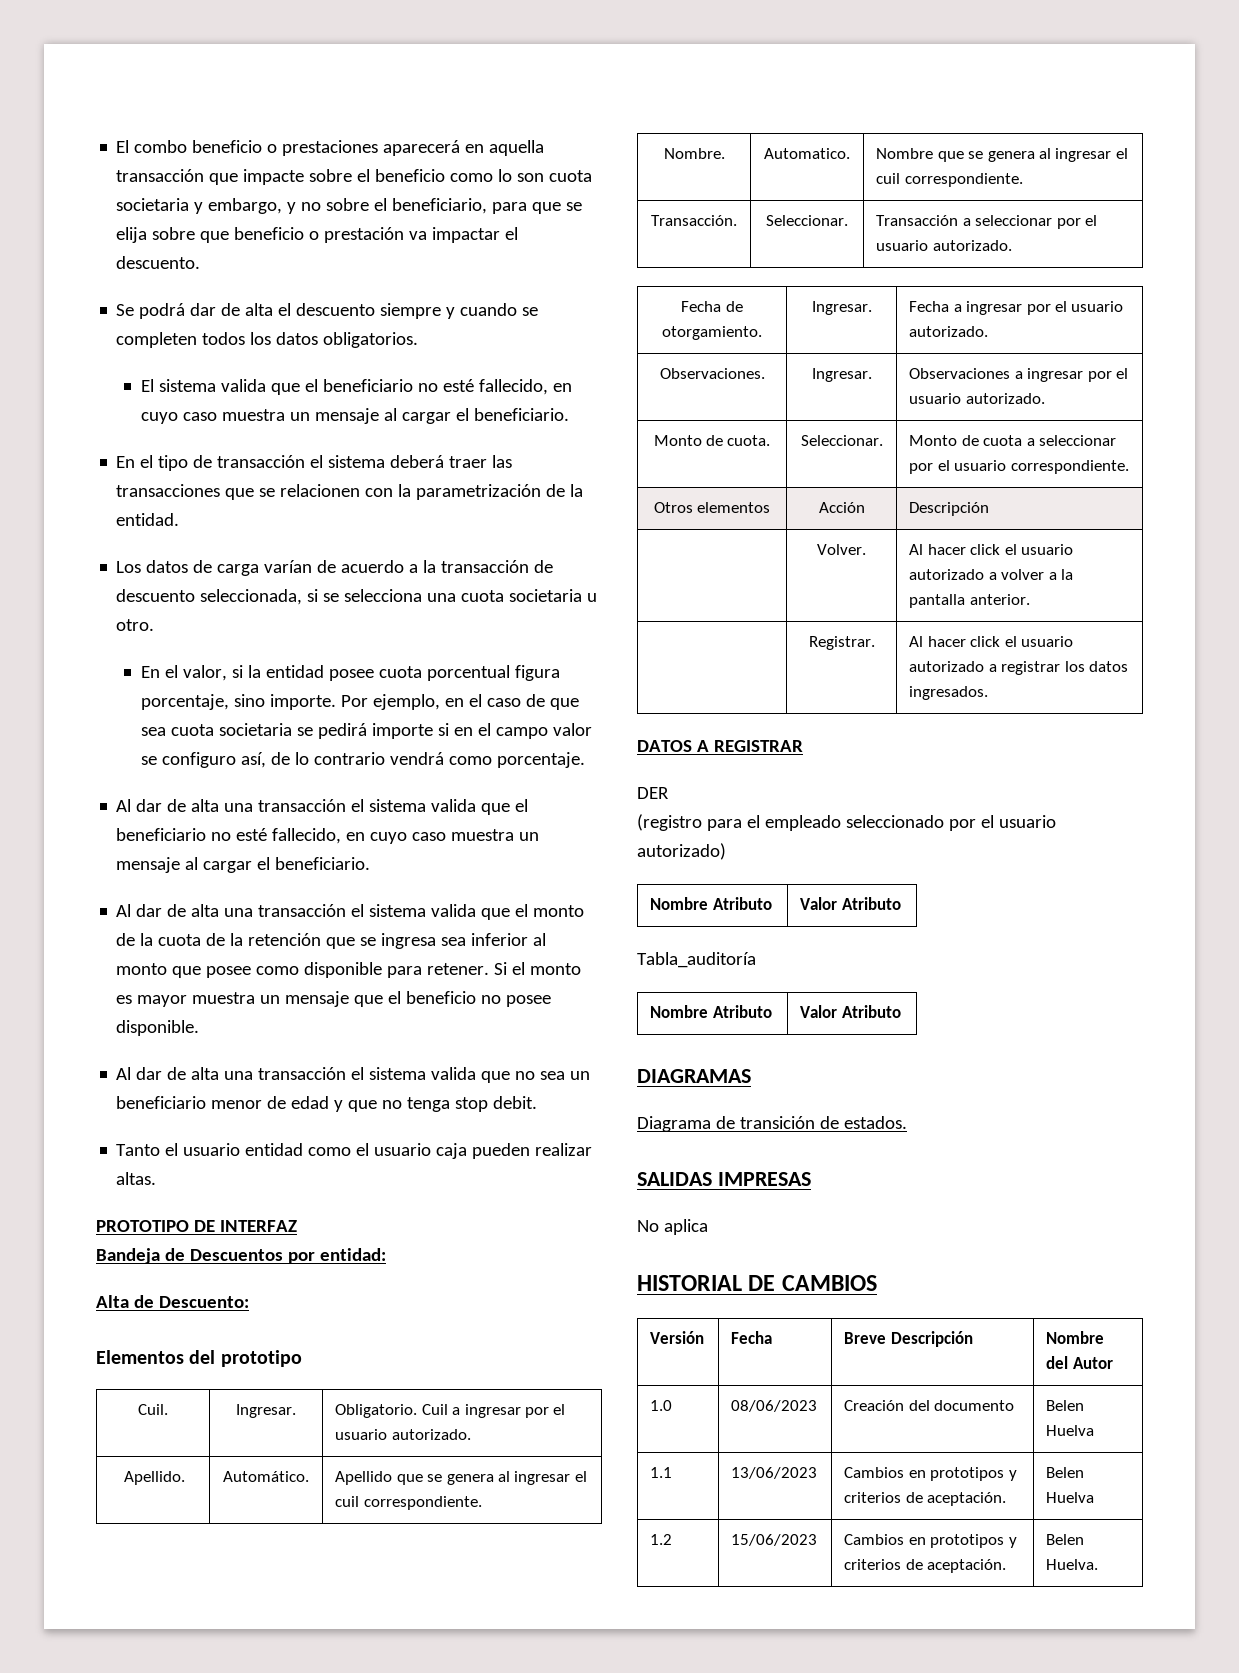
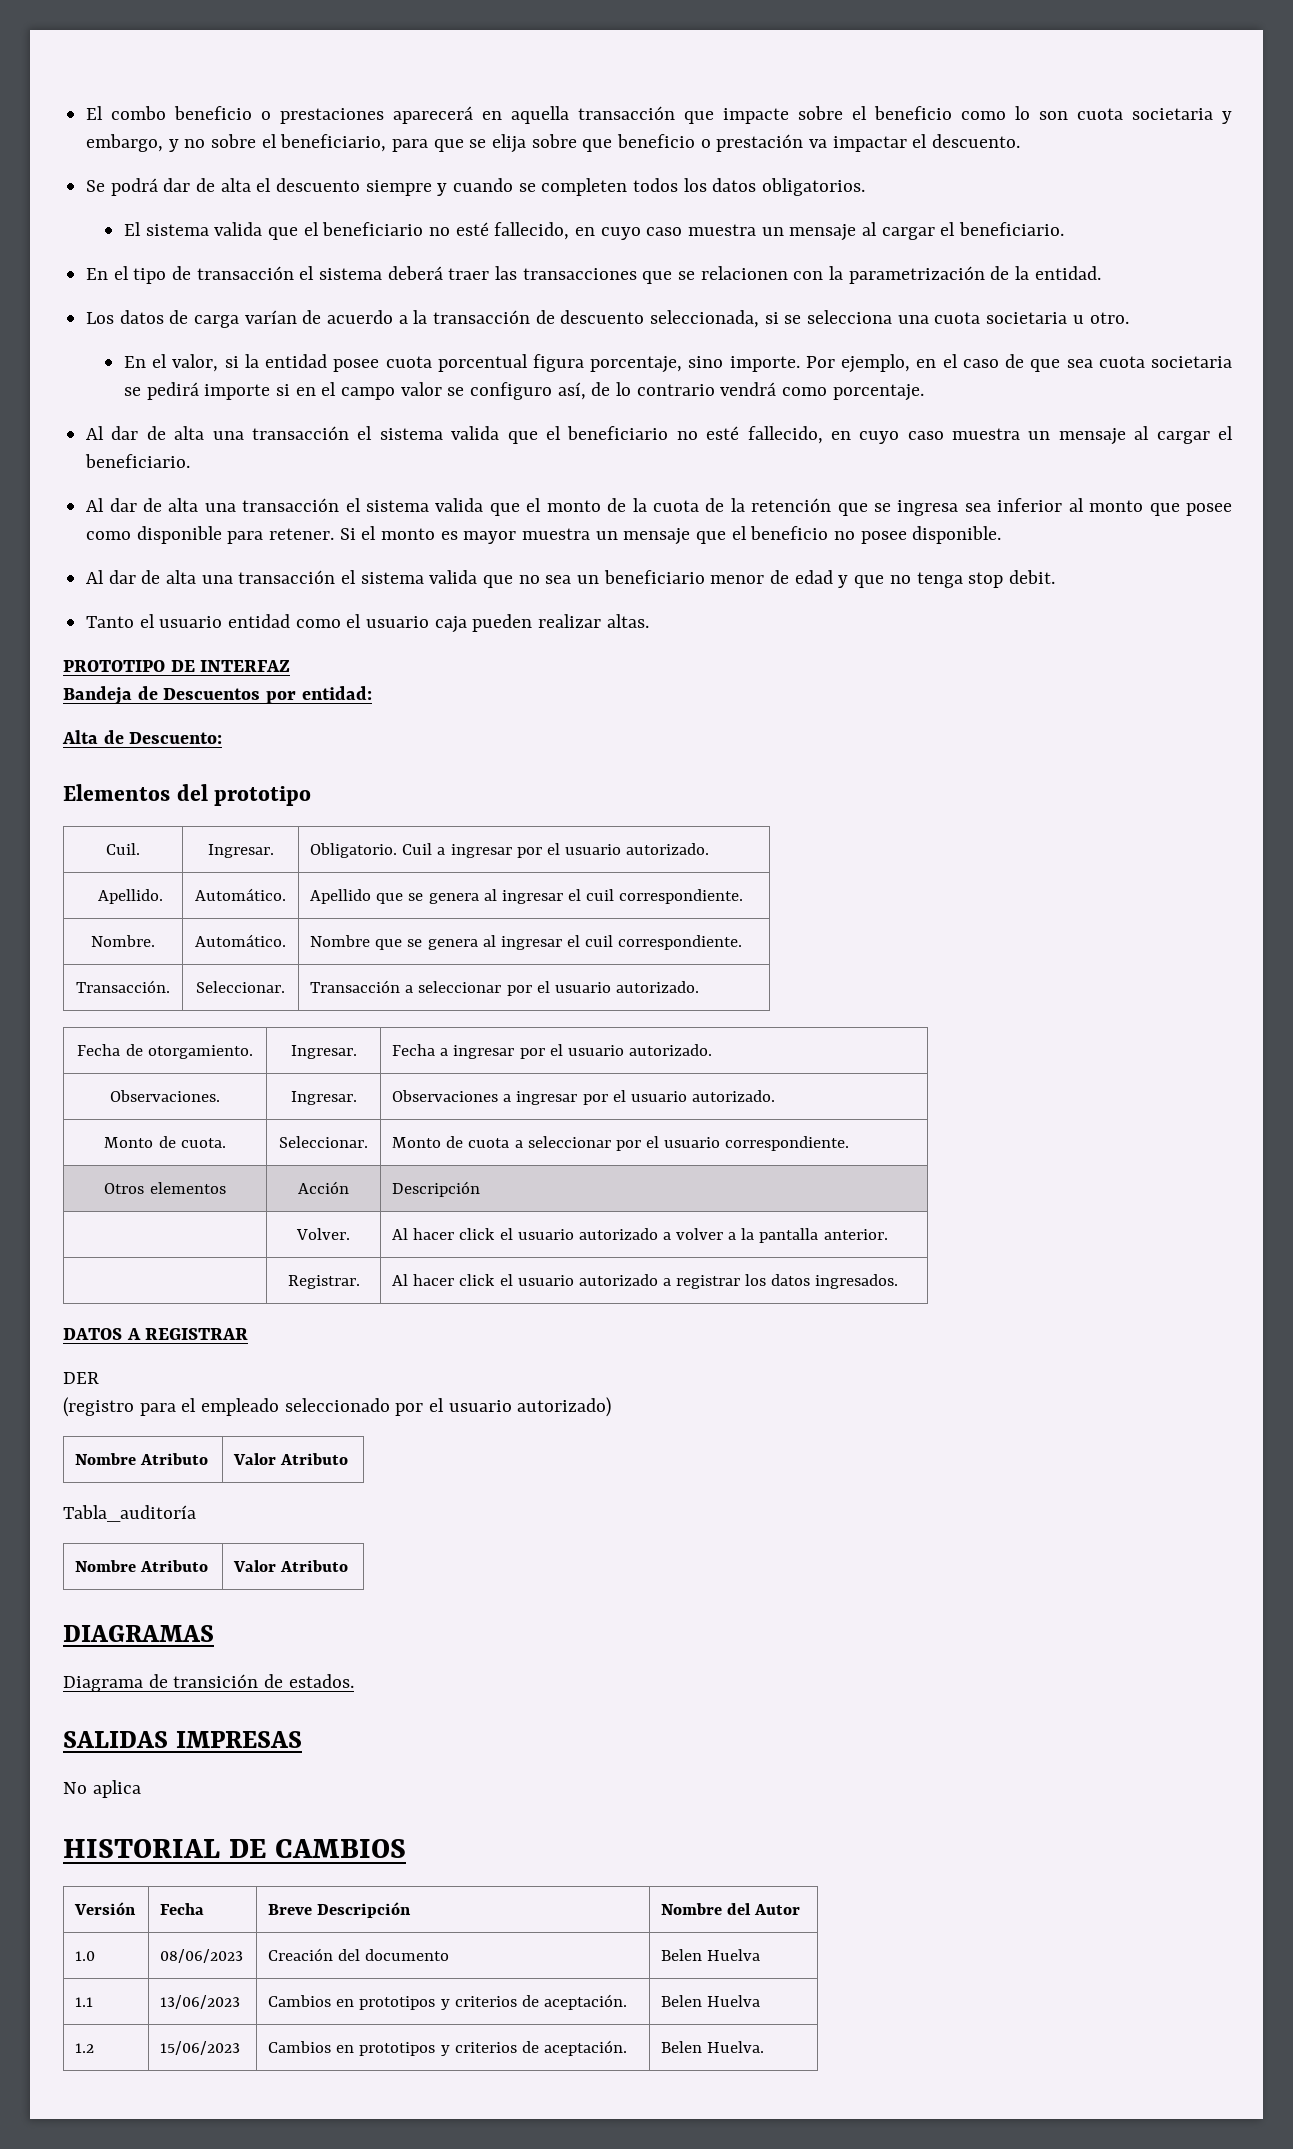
- Nombre. | Automatico. | Nombre que se genera al ingresar el cuil correspondiente.
+ Nombre. | Automático. | Nombre que se genera al ingresar el cuil correspondiente.

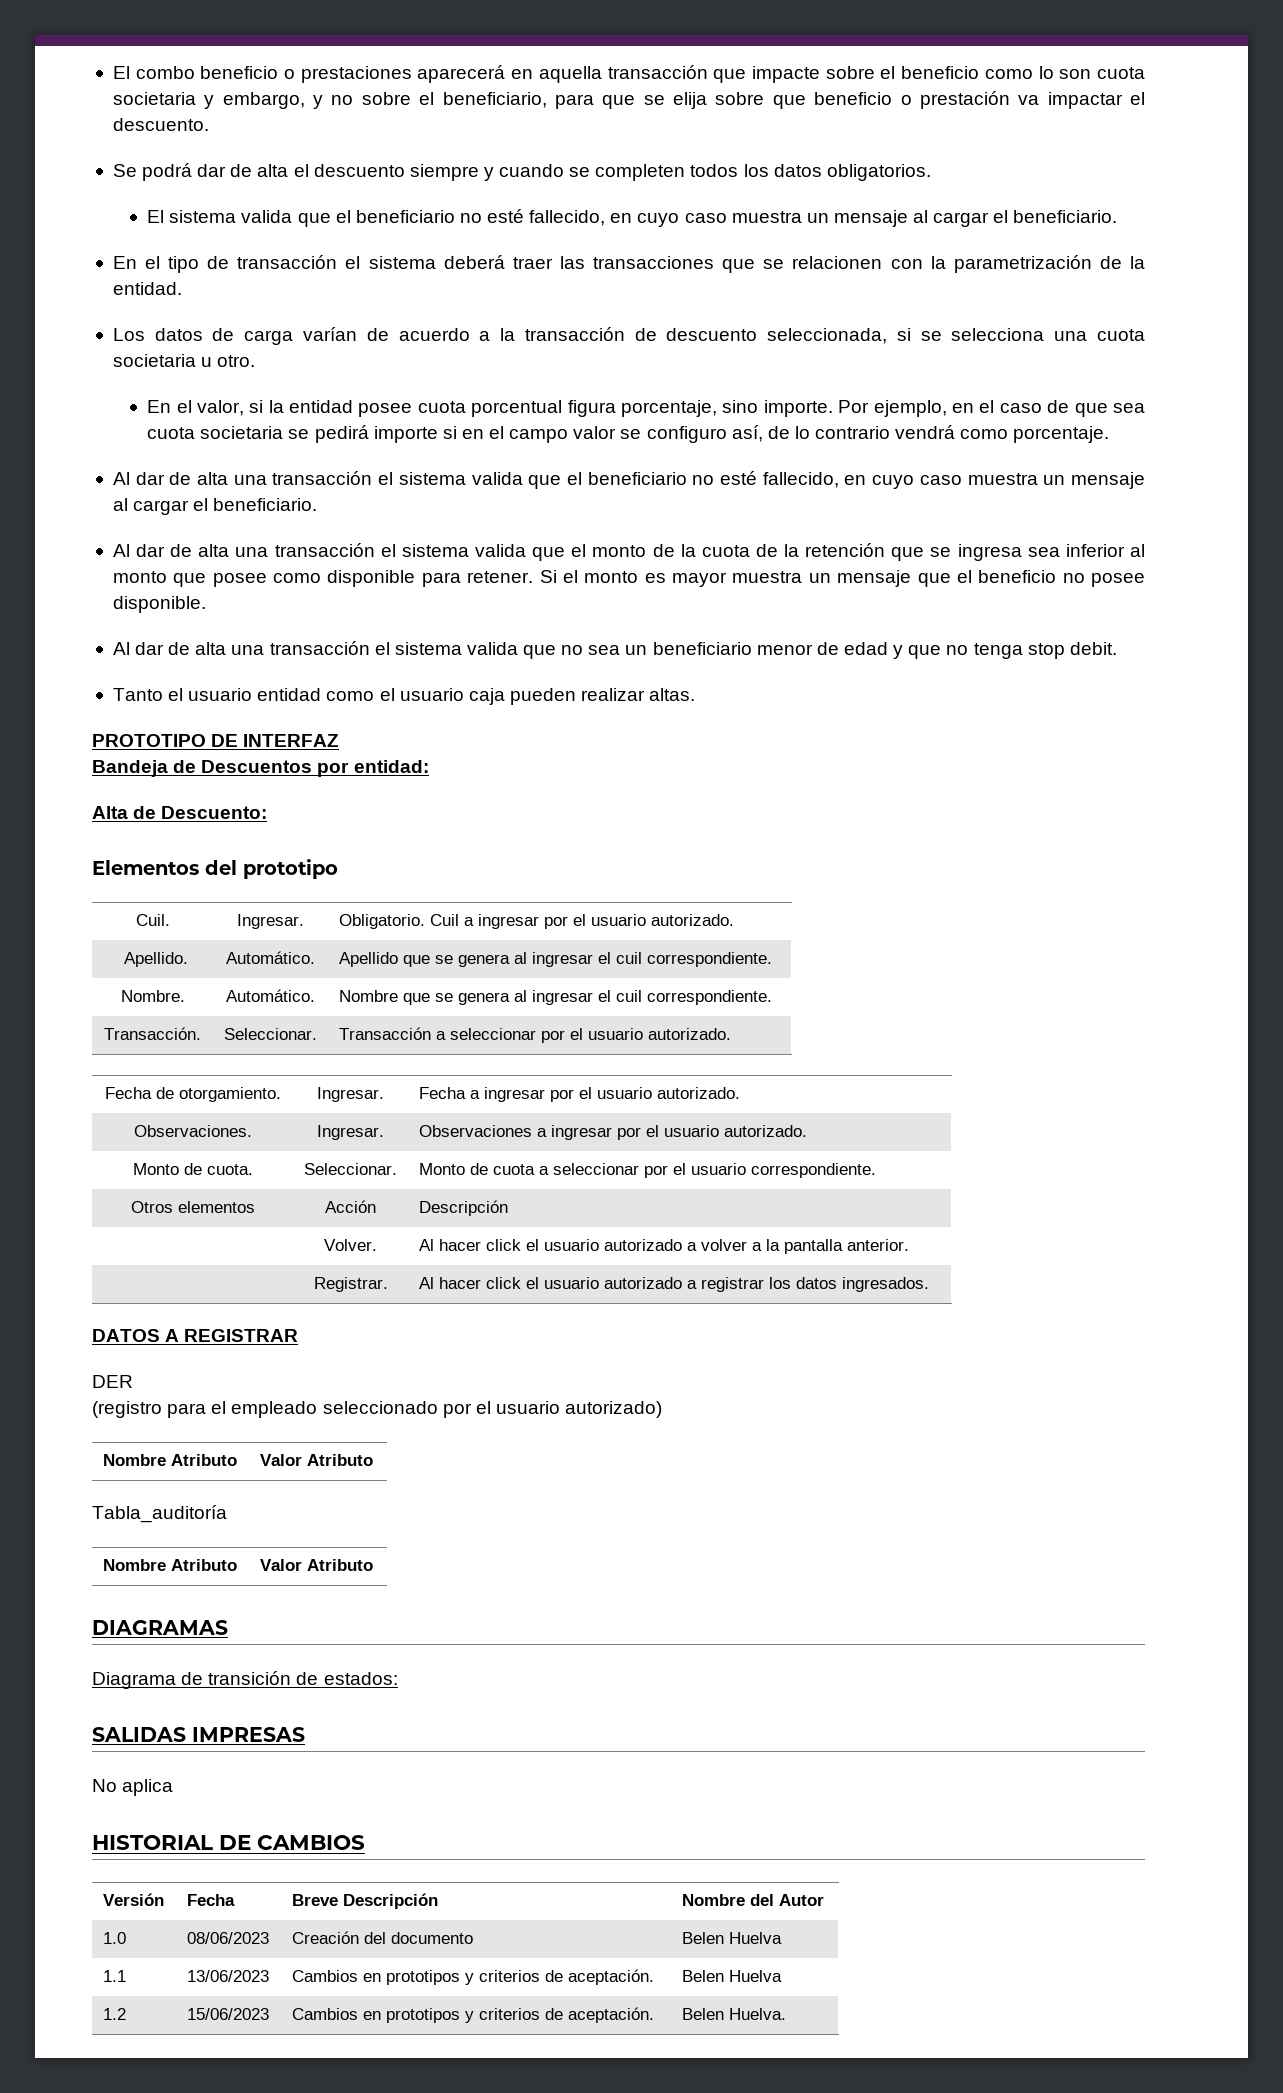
- Diagrama de transición de estados.
+ Diagrama de transición de estados:

